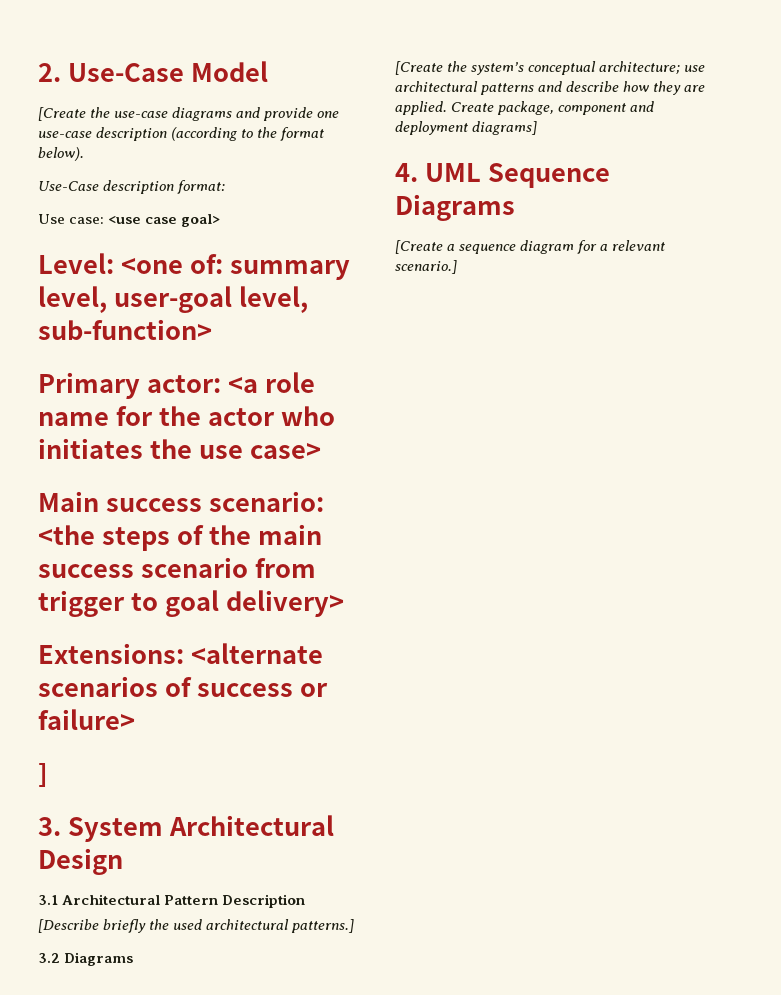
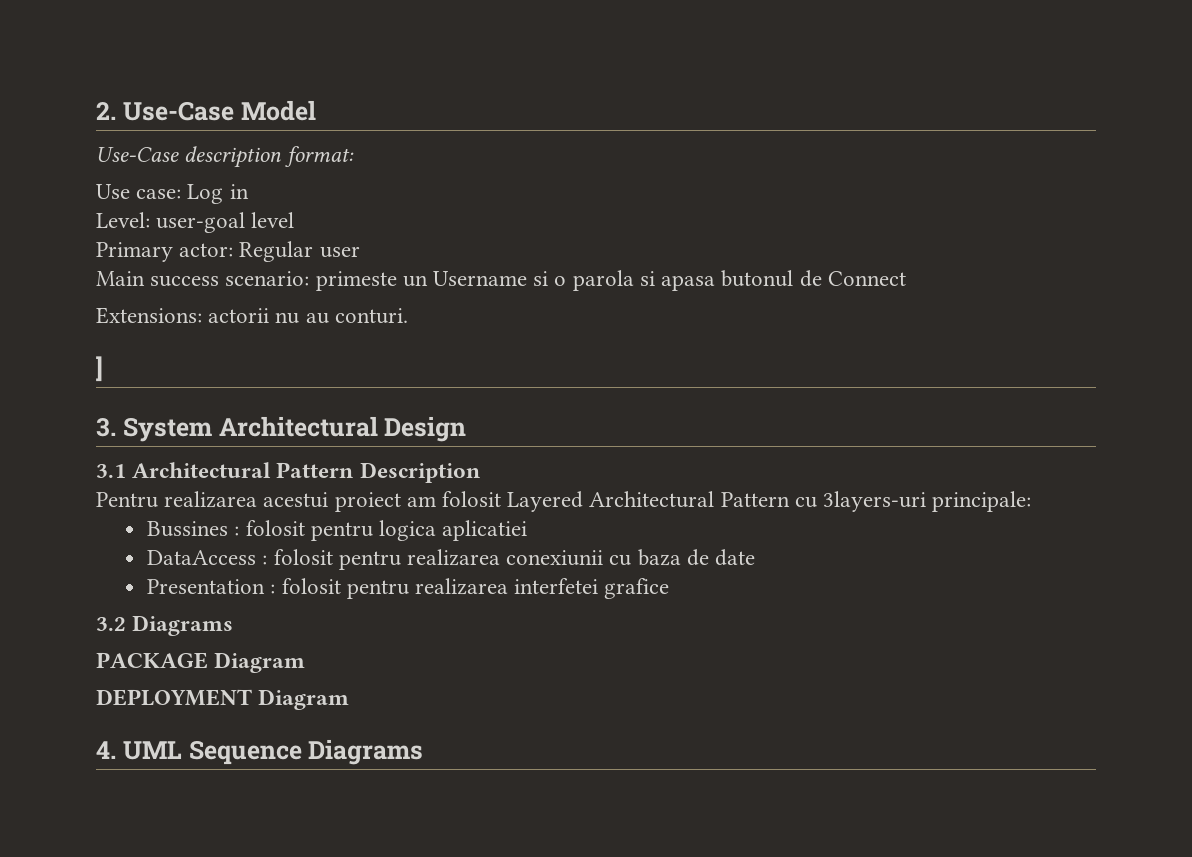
- [Create the use-case diagrams and provide one use-case description (according to the format below).
- Use case: <use case goal>
- Level: <one of: summary level, user-goal level, sub-function>
- Primary actor: <a role name for the actor who initiates the use case>
- Main success scenario: <the steps of the main success scenario from trigger to goal delivery>
- Extensions: <alternate scenarios of success or failure>
+ Use case: Log in
+ Level: user-goal level
+ Primary actor: Regular user
+ Main success scenario: primeste un Username si o parola si apasa butonul de Connect
+ Extensions: actorii nu au conturi.
- [Describe briefly the used architectural patterns.]
+ Pentru realizarea acestui proiect am folosit Layered Architectural Pattern cu 3layers-uri principale:
+ Bussines : folosit pentru logica aplicatiei
+ DataAccess : folosit pentru realizarea conexiunii cu baza de date
+ Presentation : folosit pentru realizarea interfetei grafice
  3.2 Diagrams
- [Create the system’s conceptual architecture; use architectural patterns and describe how they are applied. Create package, component and deployment diagrams]
+ PACKAGE Diagram
+ DEPLOYMENT Diagram
  4. UML Sequence Diagrams
- [Create a sequence diagram for a relevant scenario.]

